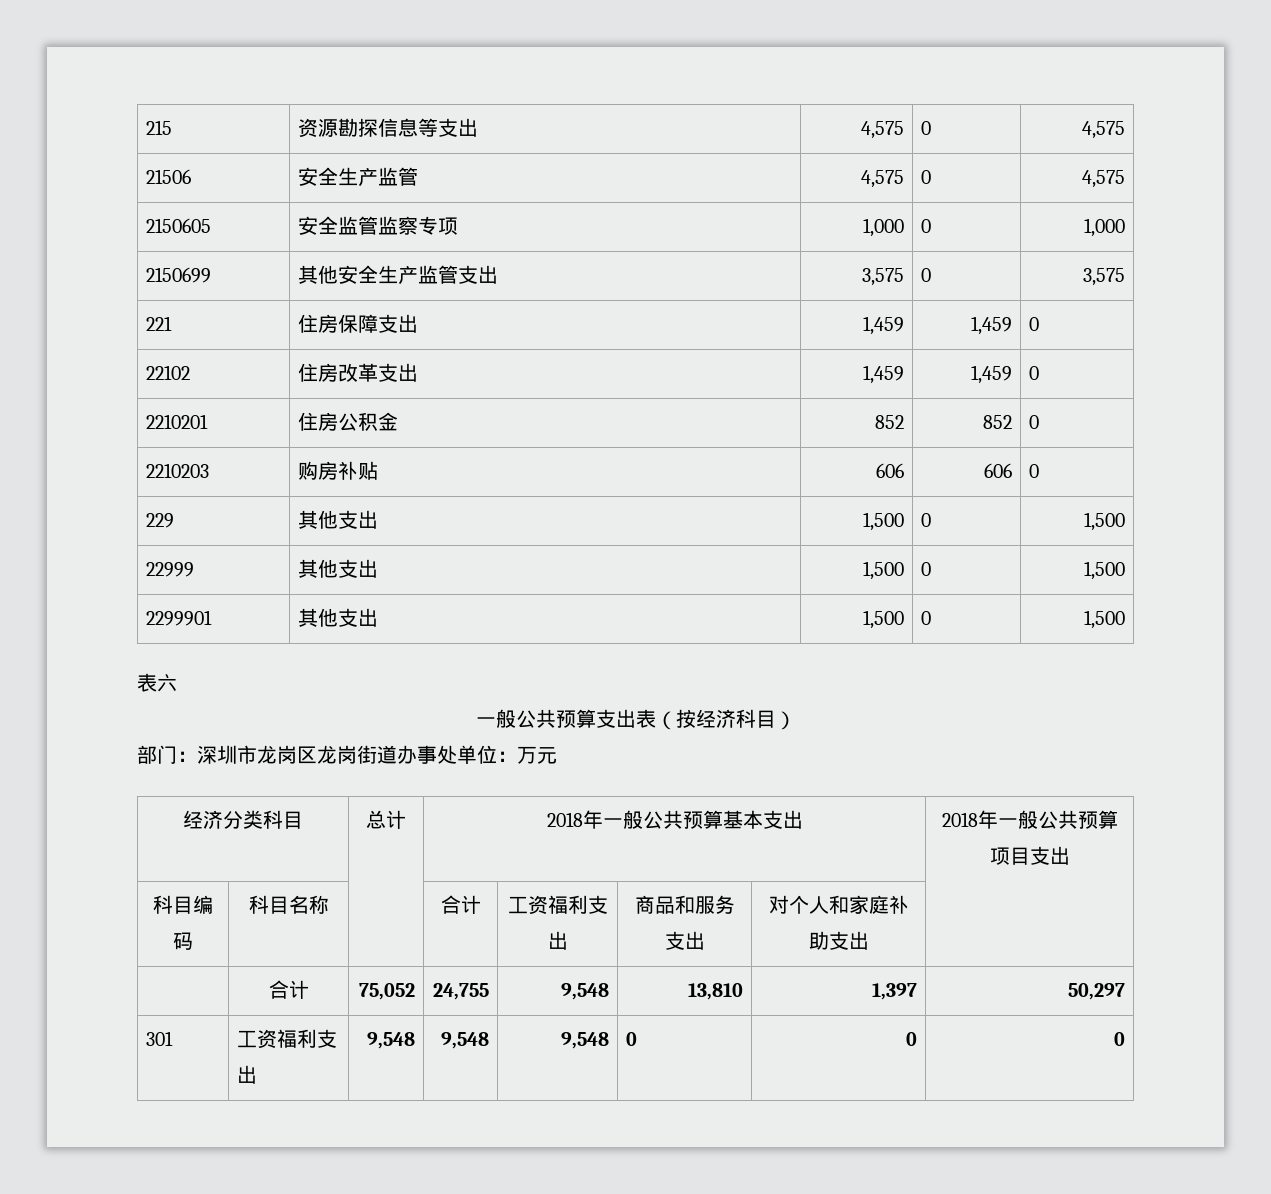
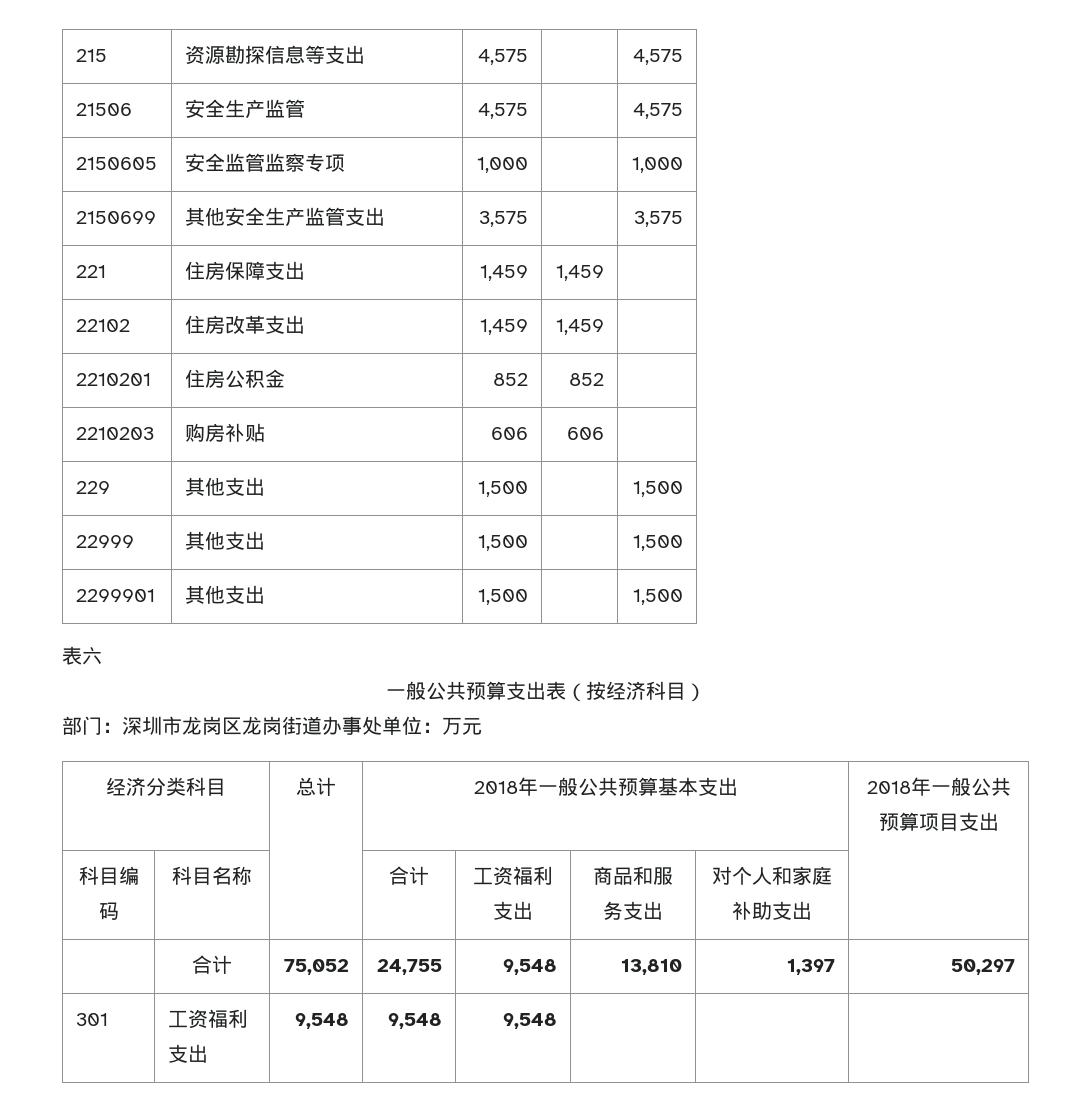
- 215 | 资源勘探信息等支出 | 4,575 | 0 | 4,575
+ 215 | 资源勘探信息等支出 | 4,575 | | 4,575
- 21506 | 安全生产监管 | 4,575 | 0 | 4,575
+ 21506 | 安全生产监管 | 4,575 | | 4,575
- 2150605 | 安全监管监察专项 | 1,000 | 0 | 1,000
+ 2150605 | 安全监管监察专项 | 1,000 | | 1,000
- 2150699 | 其他安全生产监管支出 | 3,575 | 0 | 3,575
+ 2150699 | 其他安全生产监管支出 | 3,575 | | 3,575
- 221 | 住房保障支出 | 1,459 | 1,459 | 0
+ 221 | 住房保障支出 | 1,459 | 1,459 |
- 22102 | 住房改革支出 | 1,459 | 1,459 | 0
+ 22102 | 住房改革支出 | 1,459 | 1,459 |
- 2210201 | 住房公积金 | 852 | 852 | 0
+ 2210201 | 住房公积金 | 852 | 852 |
- 2210203 | 购房补贴 | 606 | 606 | 0
+ 2210203 | 购房补贴 | 606 | 606 |
- 229 | 其他支出 | 1,500 | 0 | 1,500
+ 229 | 其他支出 | 1,500 | | 1,500
- 22999 | 其他支出 | 1,500 | 0 | 1,500
+ 22999 | 其他支出 | 1,500 | | 1,500
- 2299901 | 其他支出 | 1,500 | 0 | 1,500
+ 2299901 | 其他支出 | 1,500 | | 1,500
- 301 | 工资福利支出 | 9,548 | 9,548 | 9,548 | 0 | 0 | 0
+ 301 | 工资福利支出 | 9,548 | 9,548 | 9,548 | | |

